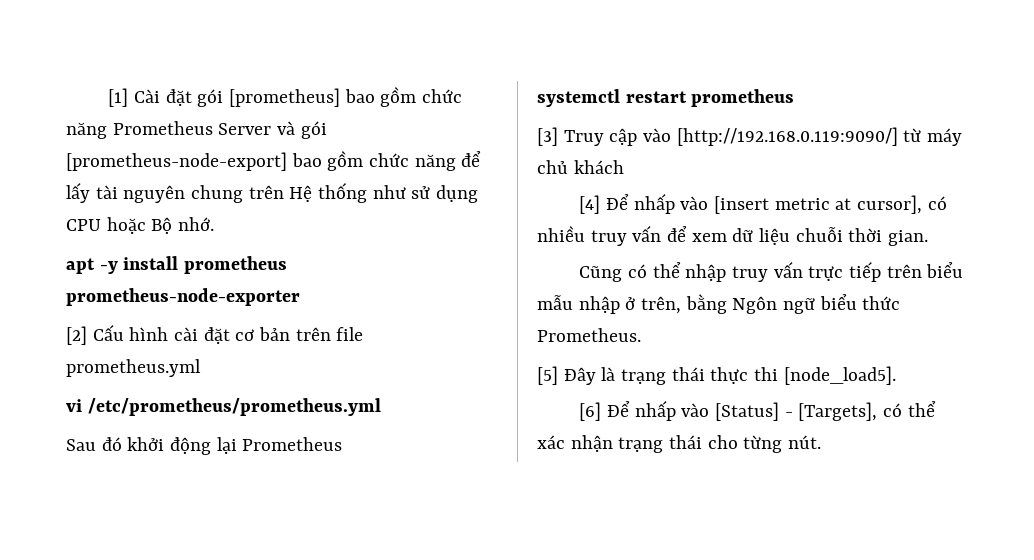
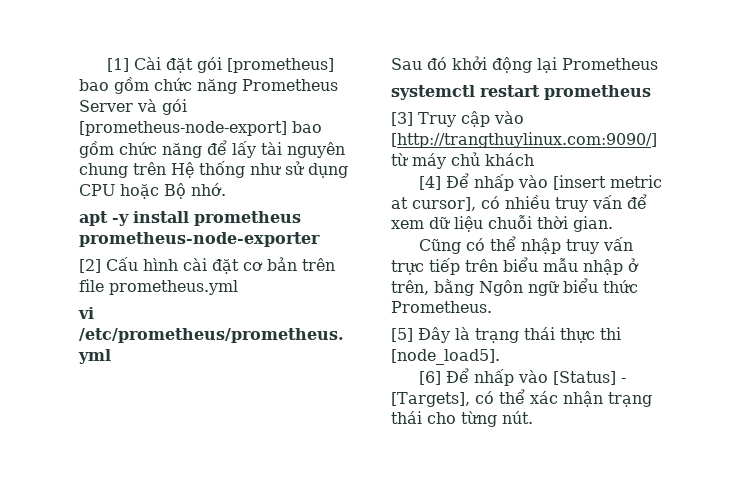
- [3] Truy cập vào [http://192.168.0.119:9090/] từ máy chủ khách
+ [3] Truy cập vào [http://trangthuylinux.com:9090/] từ máy chủ khách

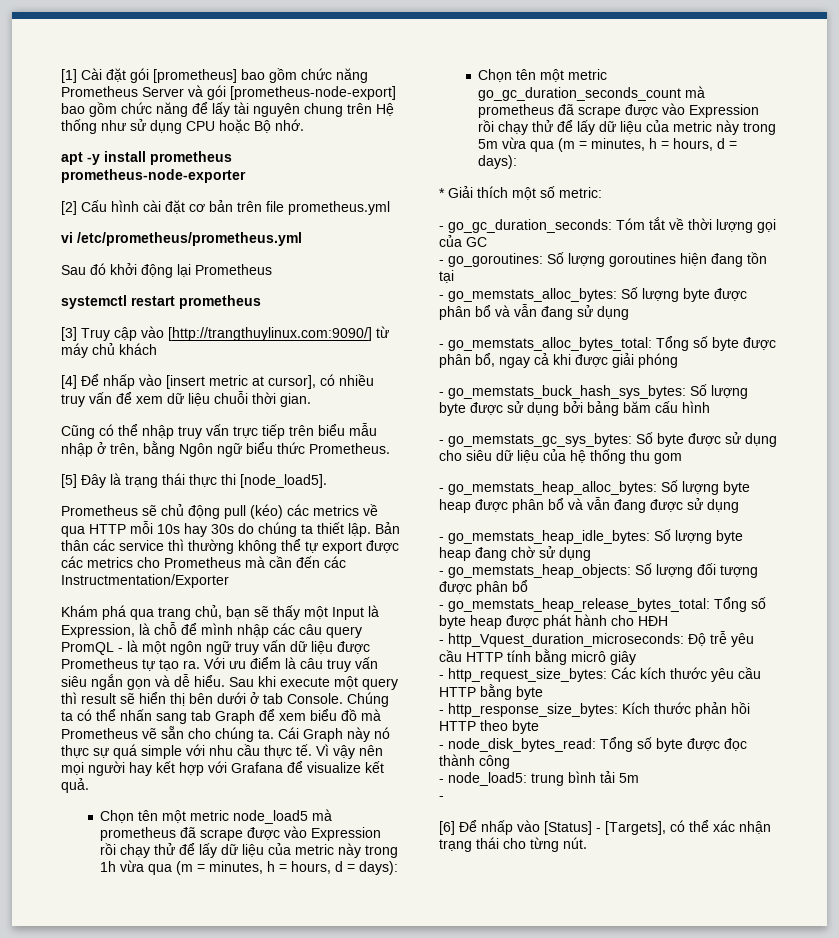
+ Prometheus sẽ chủ động pull (kéo) các metrics về qua HTTP mỗi 10s hay 30s do chúng ta thiết lập. Bản thân các service thì thường không thể tự export được các metrics cho Prometheus mà cần đến các Instructmentation/Exporter
+ Khám phá qua trang chủ, bạn sẽ thấy một Input là Expression, là chỗ để mình nhập các câu query PromQL - là một ngôn ngữ truy vấn dữ liệu được Prometheus tự tạo ra. Với ưu điểm là câu truy vấn siêu ngắn gọn và dễ hiểu. Sau khi execute một query thì result sẽ hiển thị bên dưới ở tab Console. Chúng ta có thể nhấn sang tab Graph để xem biểu đồ mà Prometheus vẽ sẵn cho chúng ta. Cái Graph này nó thực sự quá simple với nhu cầu thực tế. Vì vậy nên mọi người hay kết hợp với Grafana để visualize kết quả.
+ Chọn tên một metric node_load5 mà prometheus đã scrape được vào Expression rồi chạy thử để lấy dữ liệu của metric này trong 1h vừa qua (m = minutes, h = hours, d = days):
+ Chọn tên một metric go_gc_duration_seconds_count mà prometheus đã scrape được vào Expression rồi chạy thử để lấy dữ liệu của metric này trong 5m vừa qua (m = minutes, h = hours, d = days):
+ * Giải thích một số metric:
+ - go_gc_duration_seconds: Tóm tắt về thời lượng gọi của GC
+ - go_goroutines: Số lượng goroutines hiện đang tồn tại
+ - go_memstats_alloc_bytes: Số lượng byte được phân bổ và vẫn đang sử dụng
+ - go_memstats_alloc_bytes_total: Tổng số byte được phân bổ, ngay cả khi được giải phóng
+ - go_memstats_buck_hash_sys_bytes: Số lượng byte được sử dụng bởi bảng băm cấu hình
+ - go_memstats_gc_sys_bytes: Số byte được sử dụng cho siêu dữ liệu của hệ thống thu gom
+ - go_memstats_heap_alloc_bytes: Số lượng byte heap được phân bổ và vẫn đang được sử dụng
+ - go_memstats_heap_idle_bytes: Số lượng byte heap đang chờ sử dụng
+ - go_memstats_heap_objects: Số lượng đối tượng được phân bổ
+ - go_memstats_heap_release_bytes_total: Tổng số byte heap được phát hành cho HĐH
+ - http_Vquest_duration_microseconds: Độ trễ yêu cầu HTTP tính bằng micrô giây
+ - http_request_size_bytes: Các kích thước yêu cầu HTTP bằng byte
+ - http_response_size_bytes: Kích thước phản hồi HTTP theo byte
+ - node_disk_bytes_read: Tổng số byte được đọc thành công
+ - node_load5: trung bình tải 5m
+ -

